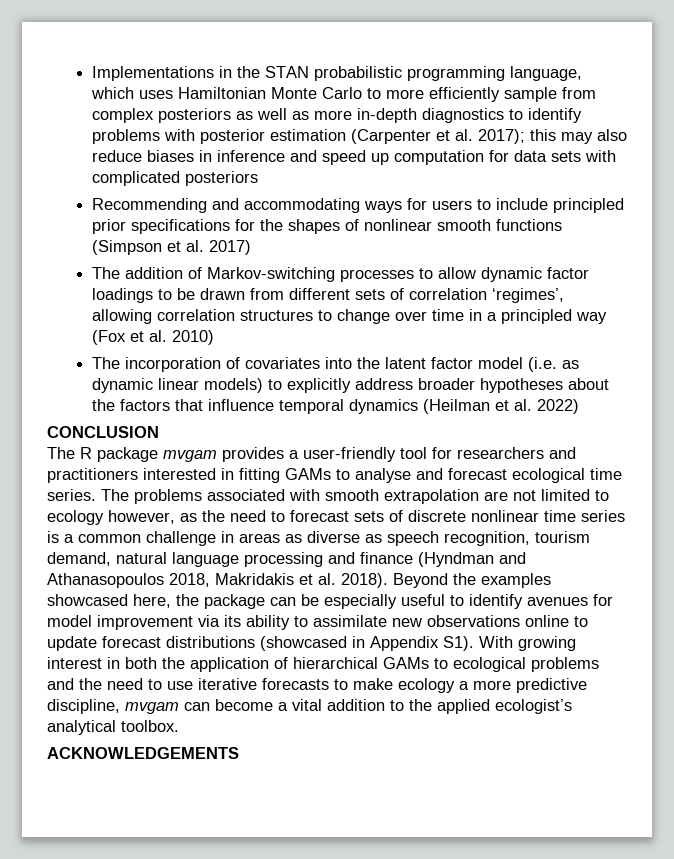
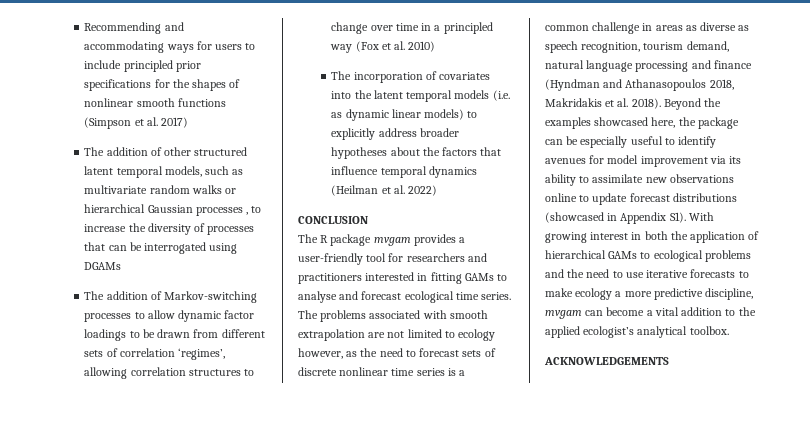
- Implementations in the STAN probabilistic programming language, which uses Hamiltonian Monte Carlo to more efficiently sample from complex posteriors as well as more in-depth diagnostics to identify problems with posterior estimation (Carpenter et al. 2017); this may also reduce biases in inference and speed up computation for data sets with complicated posteriors
+ The addition of other structured latent temporal models, such as multivariate random walks or hierarchical Gaussian processes , to increase the diversity of processes that can be interrogated using DGAMs
- The incorporation of covariates into the latent factor model (i.e. as dynamic linear models) to explicitly address broader hypotheses about the factors that influence temporal dynamics (Heilman et al. 2022)
+ The incorporation of covariates into the latent temporal models (i.e. as dynamic linear models) to explicitly address broader hypotheses about the factors that influence temporal dynamics (Heilman et al. 2022)

